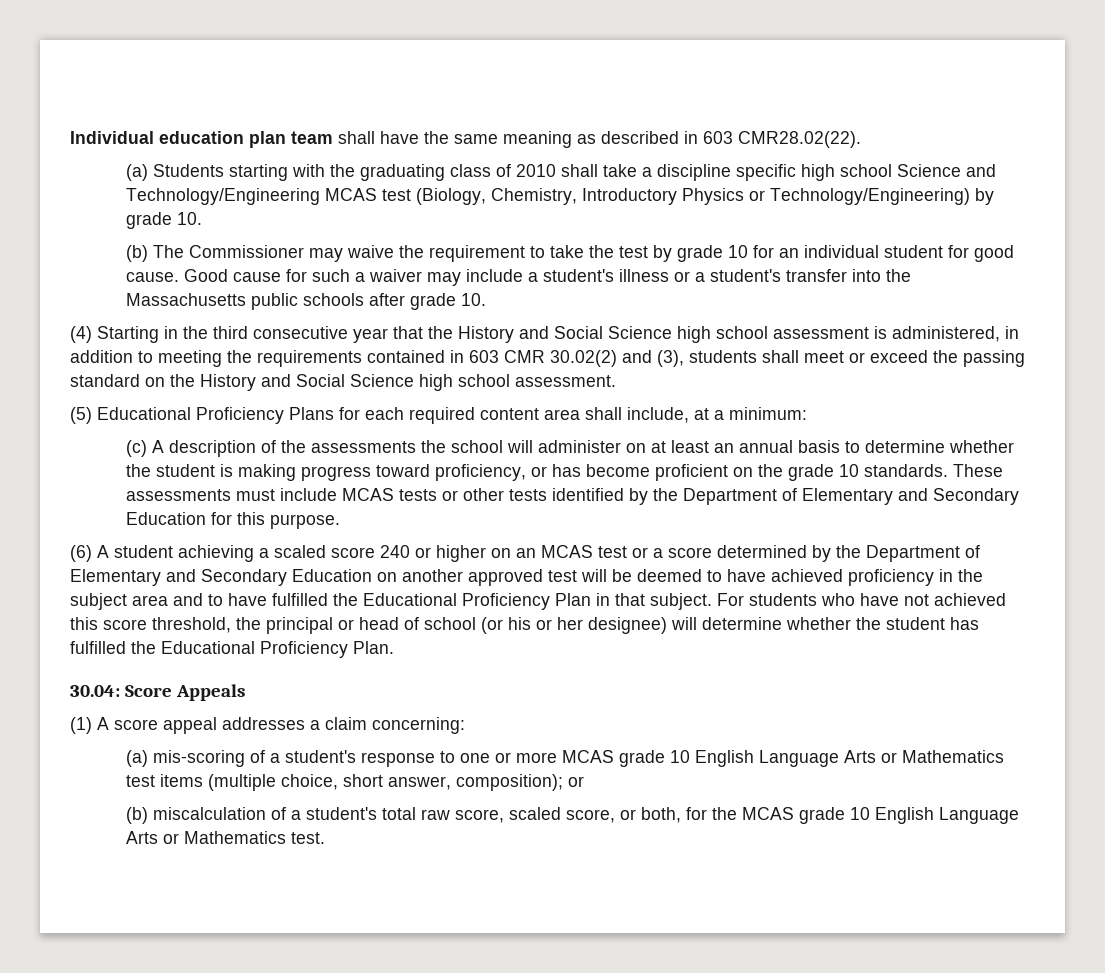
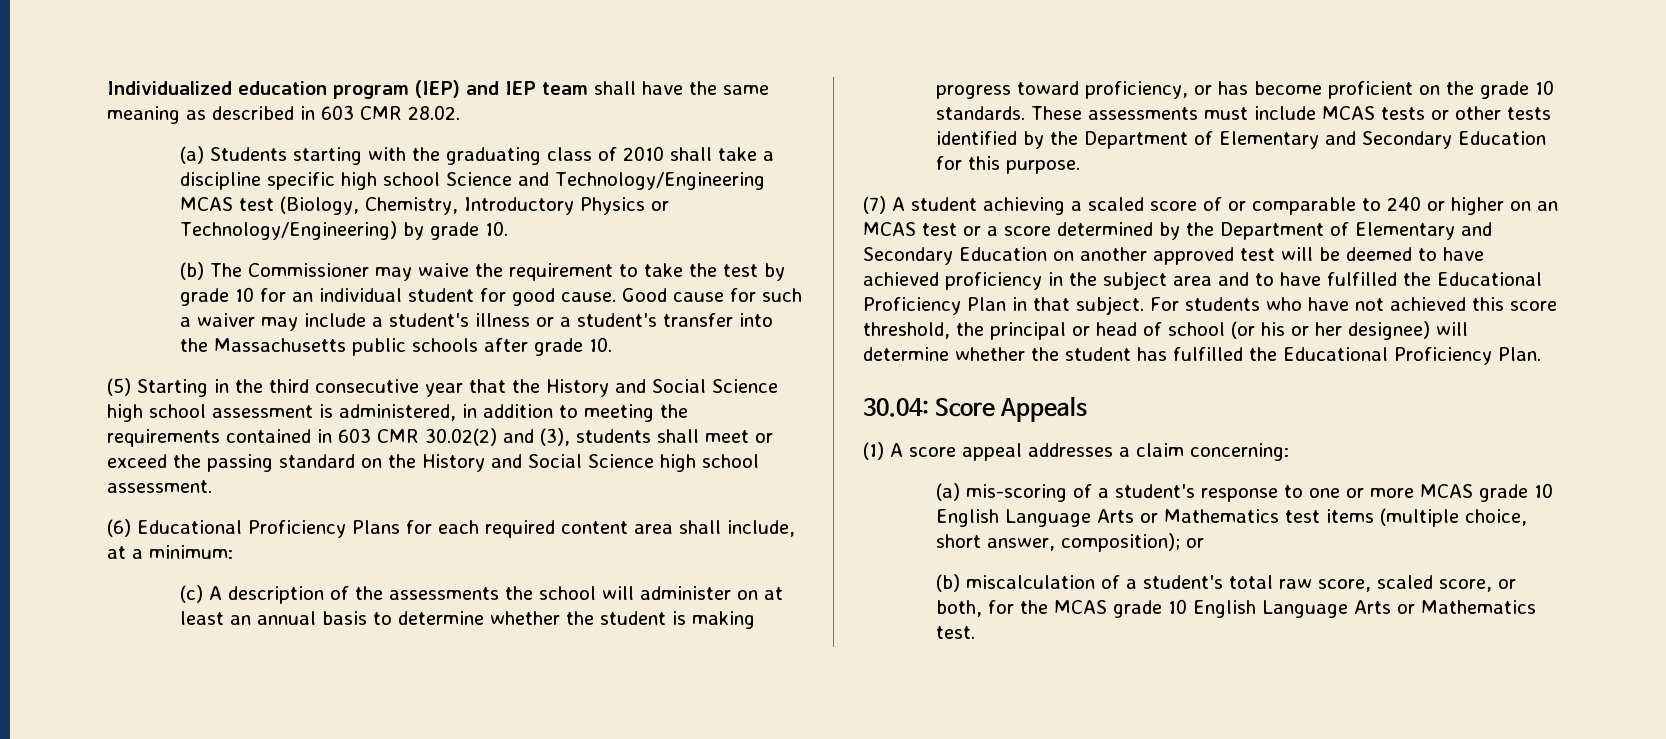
- Individual education plan team shall have the same meaning as described in 603 CMR28.02(22).
+ Individualized education program (IEP) and IEP team shall have the same meaning as described in 603 CMR 28.02.
- (4) Starting in the third consecutive year that the History and Social Science high school assessment is administered, in addition to meeting the requirements contained in 603 CMR 30.02(2) and (3), students shall meet or exceed the passing standard on the History and Social Science high school assessment.
+ (5) Starting in the third consecutive year that the History and Social Science high school assessment is administered, in addition to meeting the requirements contained in 603 CMR 30.02(2) and (3), students shall meet or exceed the passing standard on the History and Social Science high school assessment.
- (5) Educational Proficiency Plans for each required content area shall include, at a minimum:
+ (6) Educational Proficiency Plans for each required content area shall include, at a minimum:
- (6) A student achieving a scaled score 240 or higher on an MCAS test or a score determined by the Department of Elementary and Secondary Education on another approved test will be deemed to have achieved proficiency in the subject area and to have fulfilled the Educational Proficiency Plan in that subject.
+ (7) A student achieving a scaled score of or comparable to 240 or higher on an MCAS test or a score determined by the Department of Elementary and Secondary Education on another approved test will be deemed to have achieved proficiency in the subject area and to have fulfilled the Educational Proficiency Plan in that subject.

